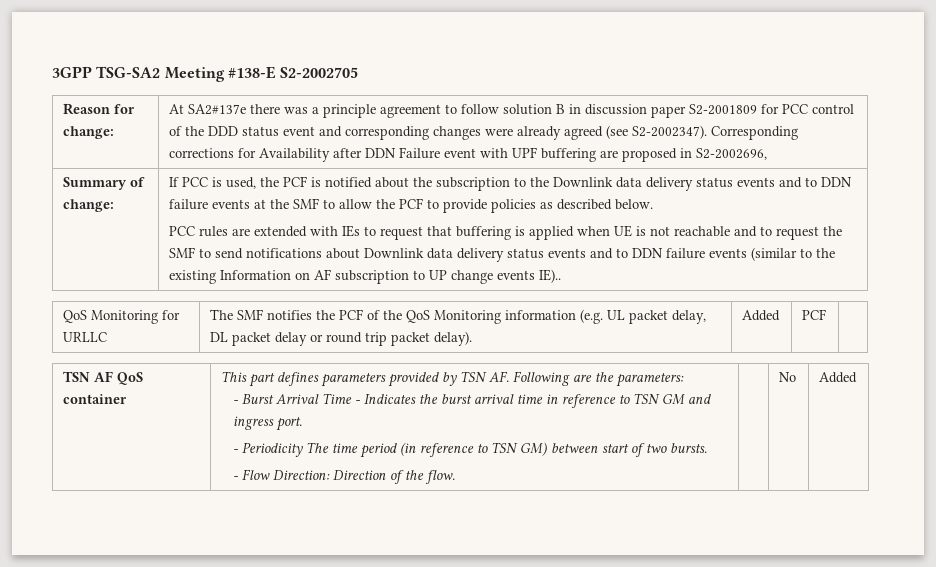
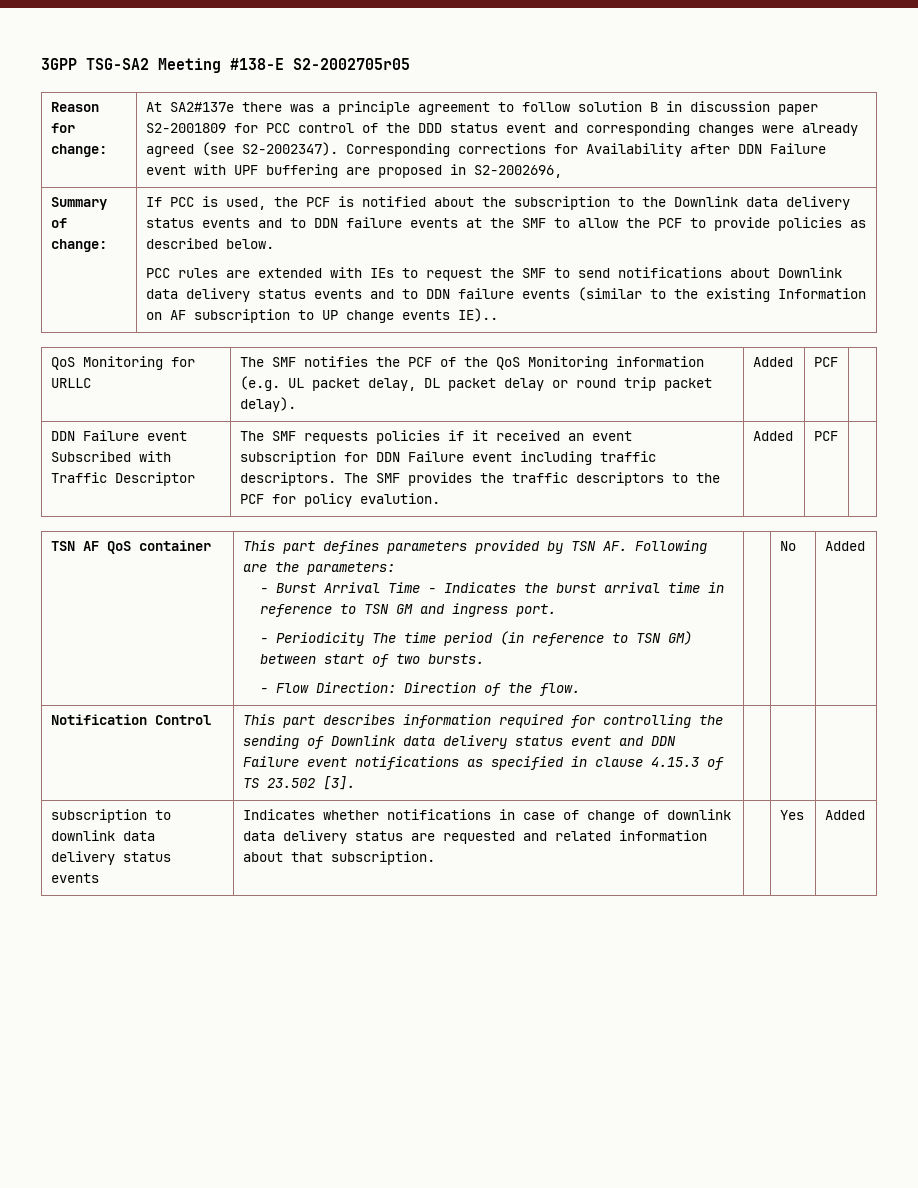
- 3GPP TSG-SA2 Meeting #138-E S2-2002705
+ 3GPP TSG-SA2 Meeting #138-E S2-2002705r05
- PCC rules are extended with IEs to request that buffering is applied when UE is not reachable and to request the SMF to send notifications about Downlink data delivery status events and to DDN failure events (similar to the existing Information on AF subscription to UP change events IE)..
+ PCC rules are extended with IEs to request the SMF to send notifications about Downlink data delivery status events and to DDN failure events (similar to the existing Information on AF subscription to UP change events IE)..
+ DDN Failure event Subscribed with Traffic Descriptor | The SMF requests policies if it received an event subscription for DDN Failure event including traffic descriptors. The SMF provides the traffic descriptors to the PCF for policy evalution. | Added | PCF |
+ Notification Control | This part describes information required for controlling the sending of Downlink data delivery status event and DDN Failure event notifications as specified in clause 4.15.3 of TS 23.502 [3]. | | |
+ subscription to downlink data delivery status events | Indicates whether notifications in case of change of downlink data delivery status are requested and related information about that subscription. | | Yes | Added

